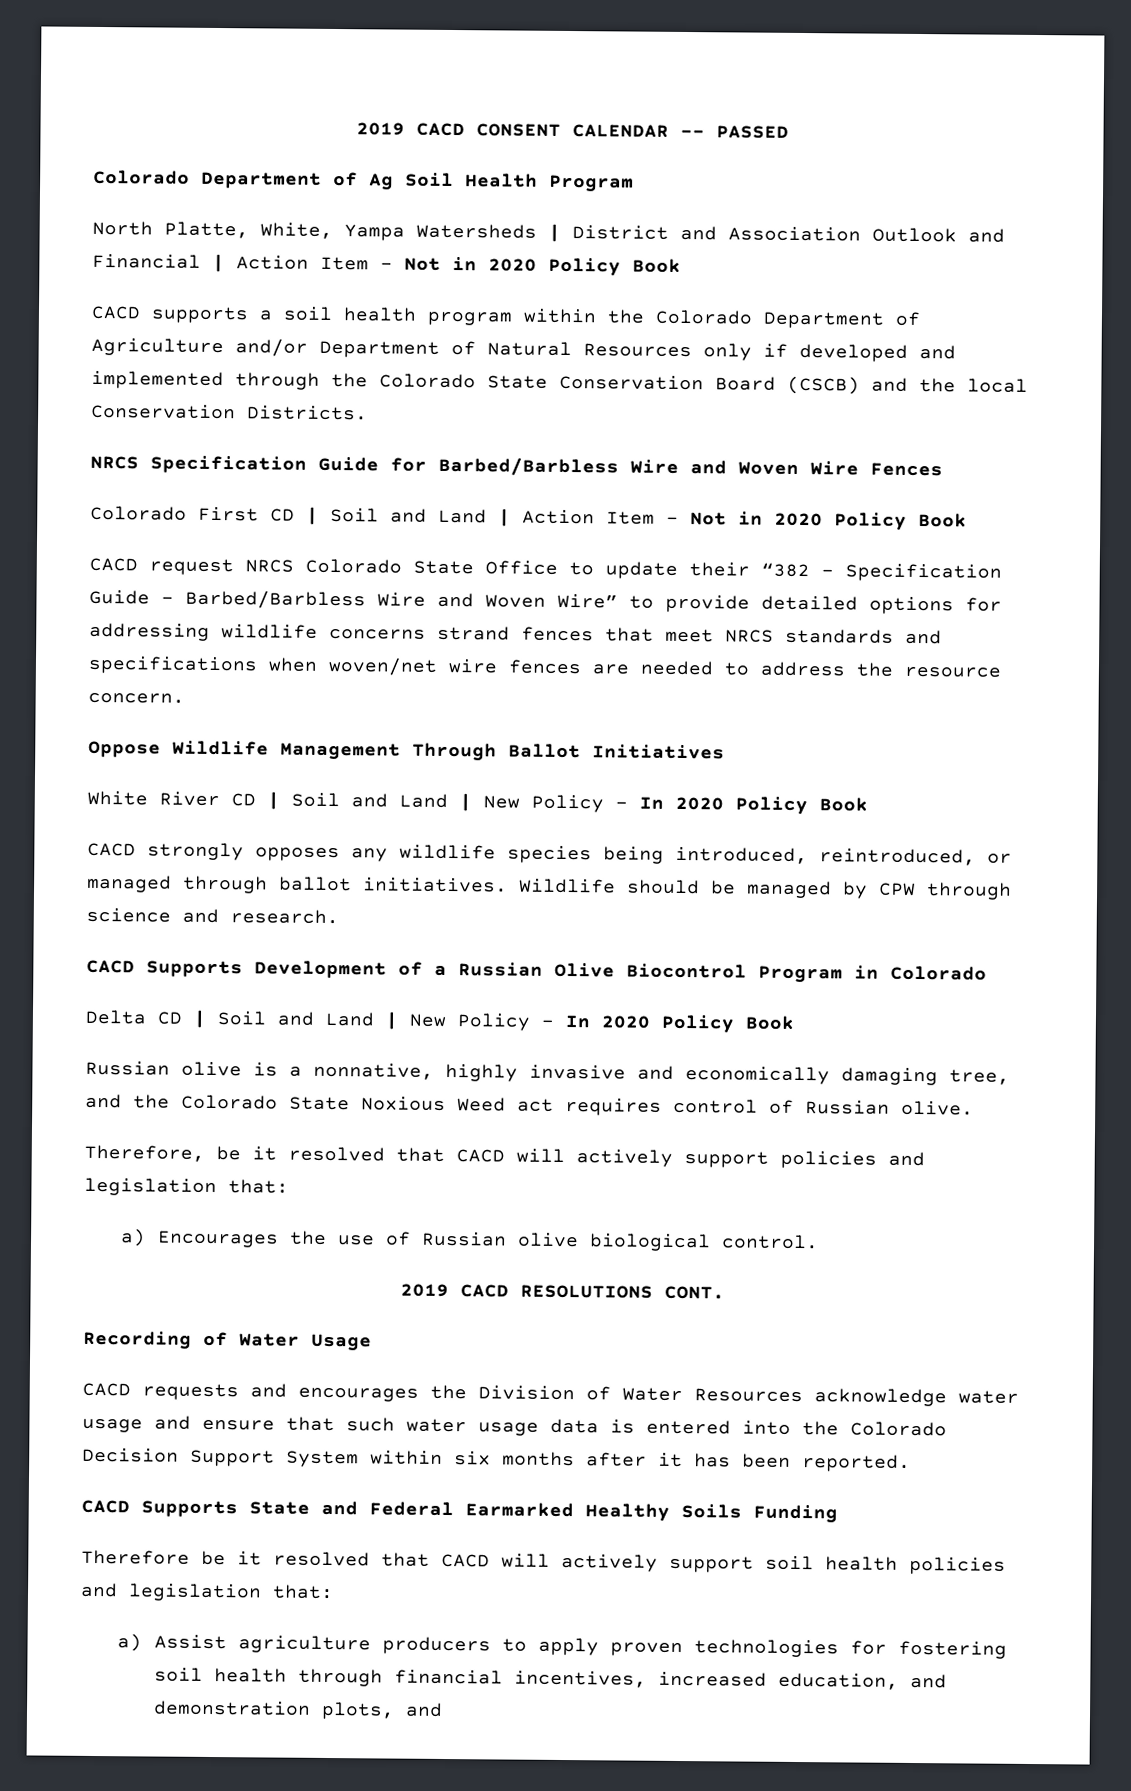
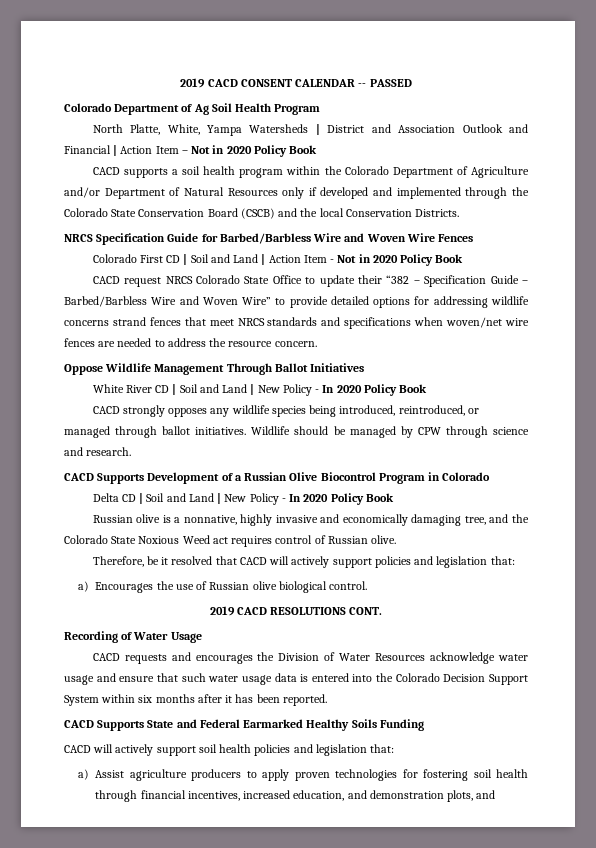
- Therefore be it resolved that CACD will actively support soil health policies and legislation that:
+ CACD will actively support soil health policies and legislation that:

